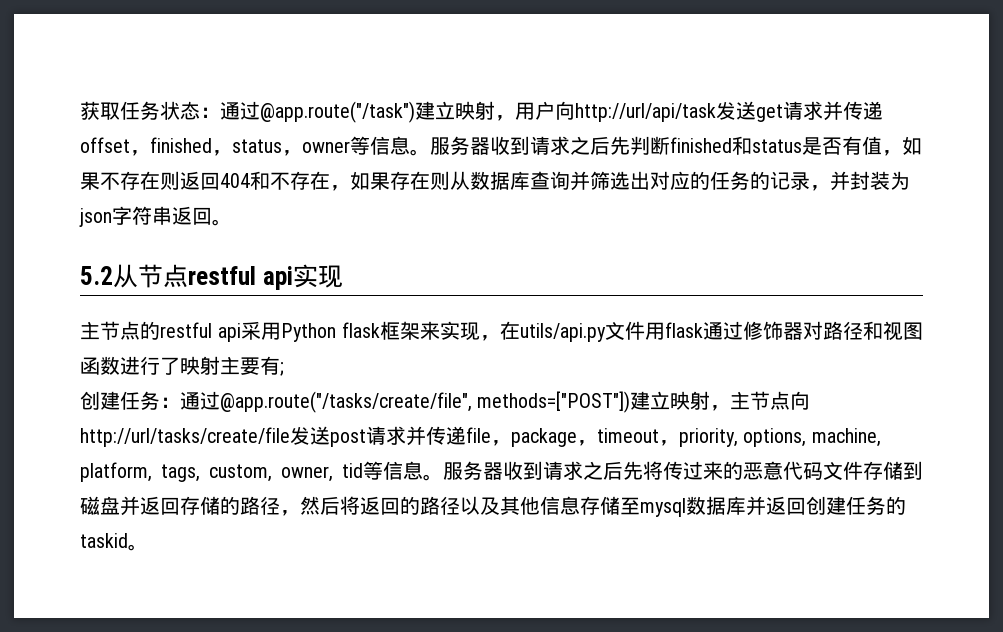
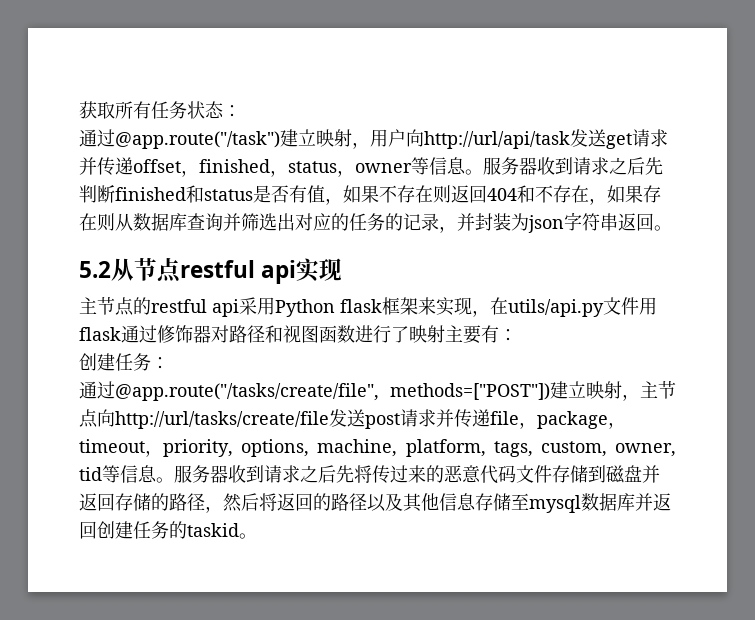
- 获取任务状态：通过@app.route("/task")建立映射，用户向http://url/api/task发送get请求并传递offset，finished，status，owner等信息。
+ 获取所有任务状态：
+ 通过@app.route("/task")建立映射，用户向http://url/api/task发送get请求并传递offset，finished，status，owner等信息。
- 主节点的restful api采用Python flask框架来实现，在utils/api.py文件用flask通过修饰器对路径和视图函数进行了映射主要有;
+ 主节点的restful api采用Python flask框架来实现，在utils/api.py文件用flask通过修饰器对路径和视图函数进行了映射主要有：
- 创建任务：通过@app.route("/tasks/create/file", methods=["POST"])建立映射，主节点向http://url/tasks/create/file发送post请求并传递file，package，timeout，priority, options, machine, platform, tags, custom, owner, tid等信息。
+ 创建任务：
+ 通过@app.route("/tasks/create/file", methods=["POST"])建立映射，主节点向http://url/tasks/create/file发送post请求并传递file，package，timeout，priority, options, machine, platform, tags, custom, owner, tid等信息。

